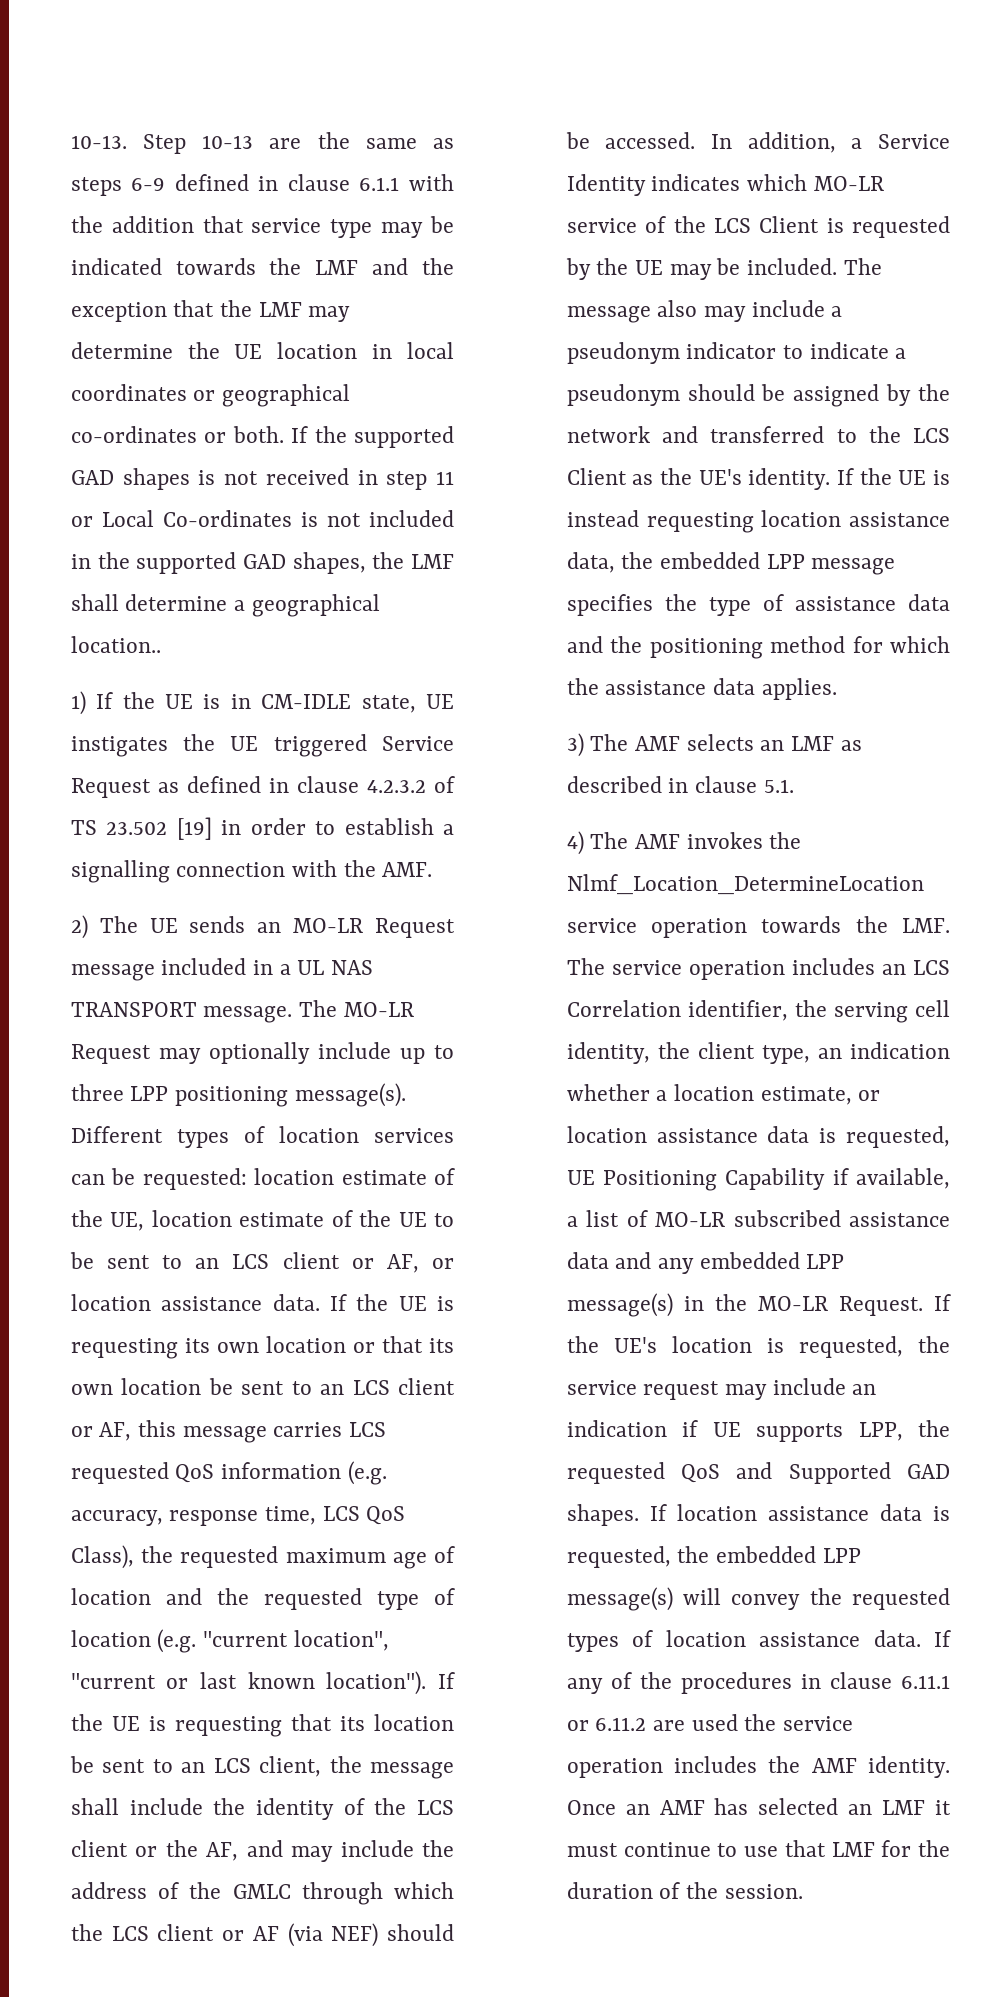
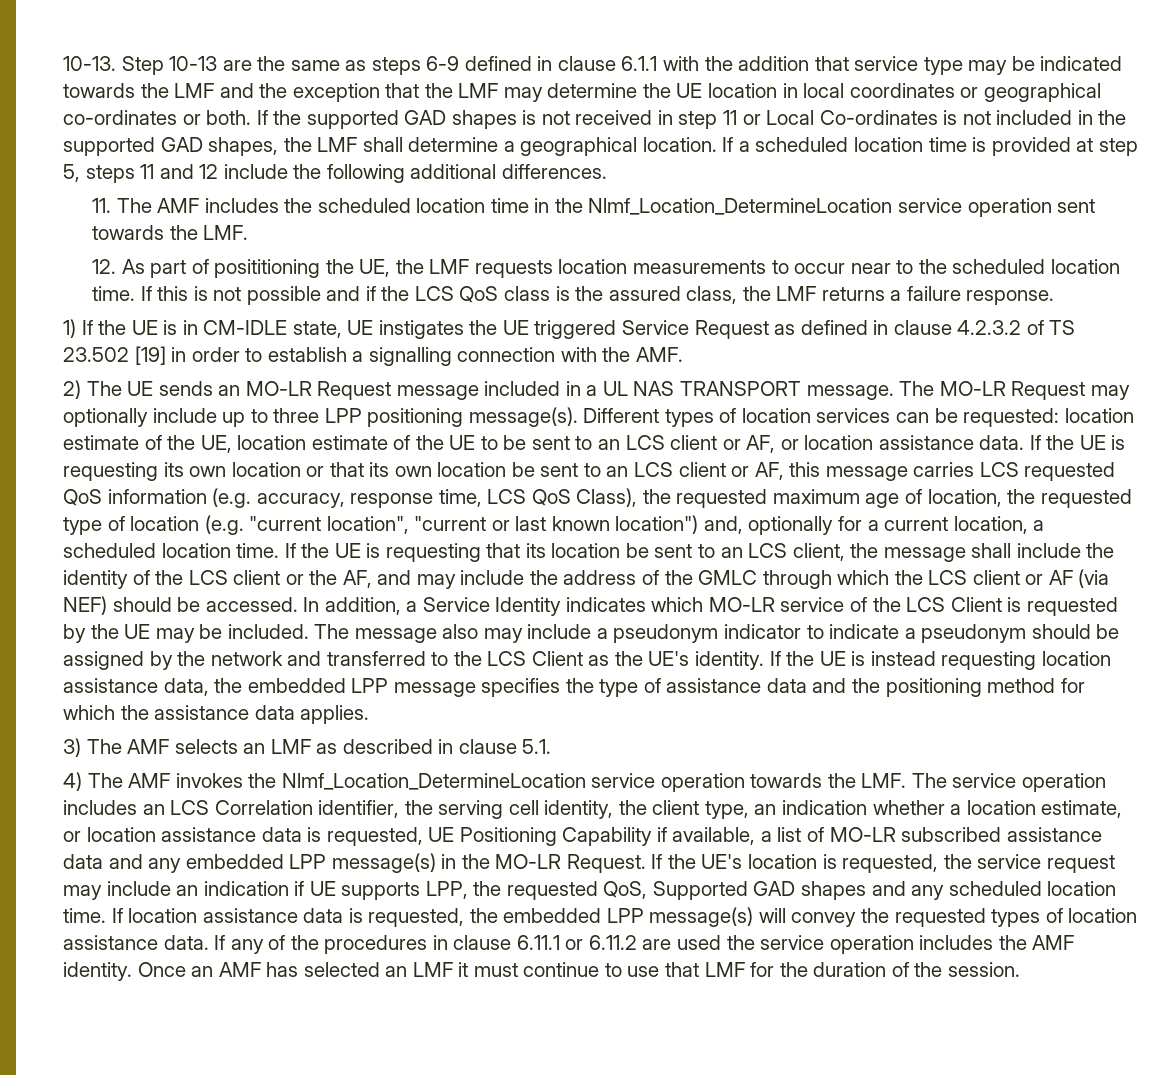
- If the supported GAD shapes is not received in step 11 or Local Co-ordinates is not included in the supported GAD shapes, the LMF shall determine a geographical location..
+ If the supported GAD shapes is not received in step 11 or Local Co-ordinates is not included in the supported GAD shapes, the LMF shall determine a geographical location. If a scheduled location time is provided at step 5, steps 11 and 12 include the following additional differences.
+ 11. The AMF includes the scheduled location time in the Nlmf_Location_DetermineLocation service operation sent towards the LMF.
+ 12. As part of posititioning the UE, the LMF requests location measurements to occur near to the scheduled location time. If this is not possible and if the LCS QoS class is the assured class, the LMF returns a failure response.
- If the UE is requesting its own location or that its own location be sent to an LCS client or AF, this message carries LCS requested QoS information (e.g. accuracy, response time, LCS QoS Class), the requested maximum age of location and the requested type of location (e.g. "current location", "current or last known location").
+ If the UE is requesting its own location or that its own location be sent to an LCS client or AF, this message carries LCS requested QoS information (e.g. accuracy, response time, LCS QoS Class), the requested maximum age of location, the requested type of location (e.g. "current location", "current or last known location") and, optionally for a current location, a scheduled location time.
- If the UE's location is requested, the service request may include an indication if UE supports LPP, the requested QoS and Supported GAD shapes.
+ If the UE's location is requested, the service request may include an indication if UE supports LPP, the requested QoS, Supported GAD shapes and any scheduled location time.

